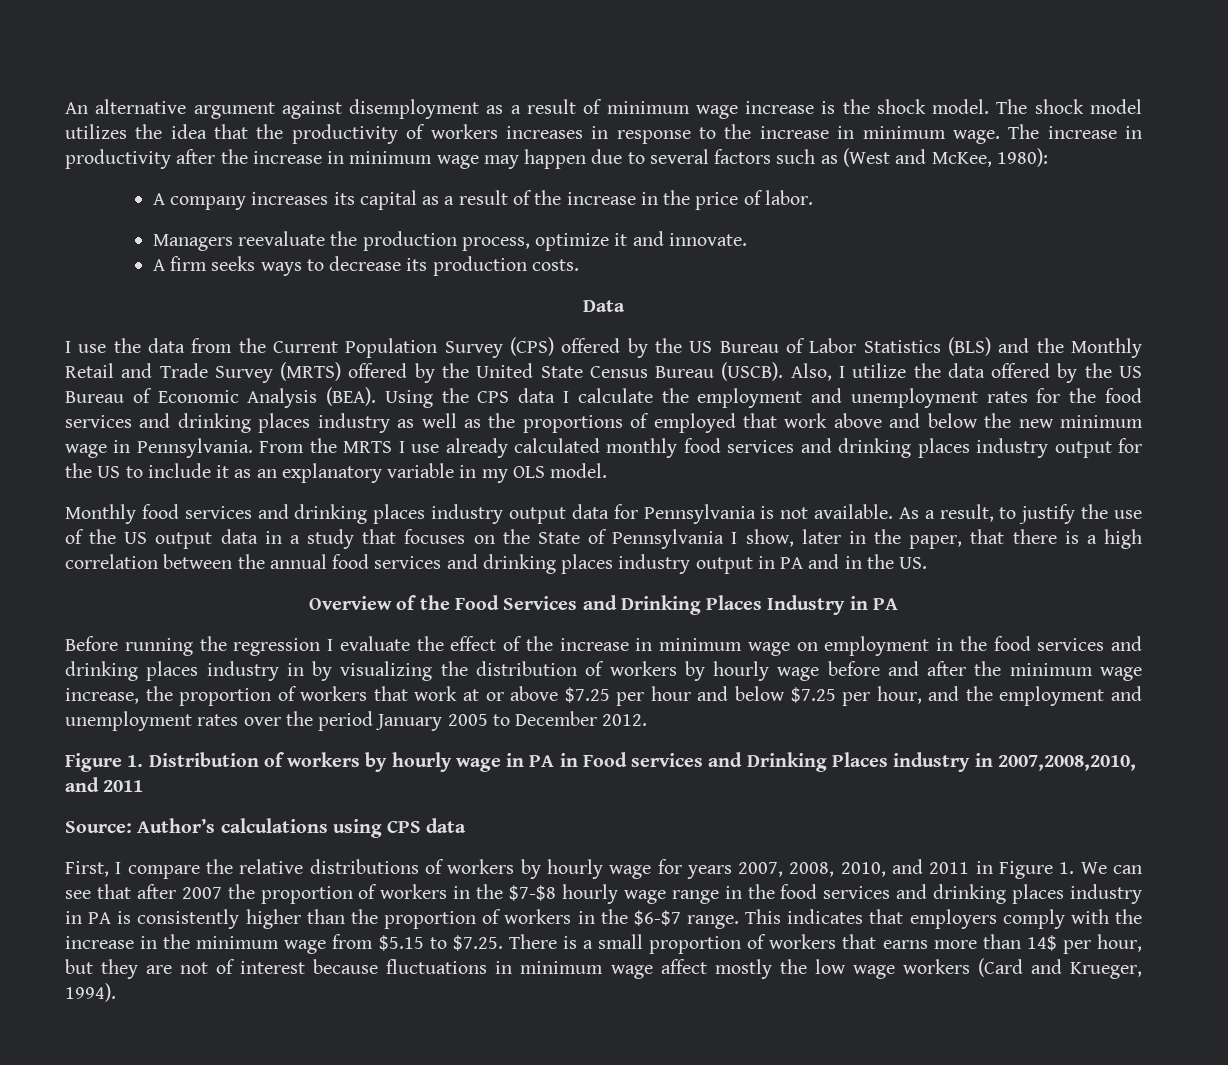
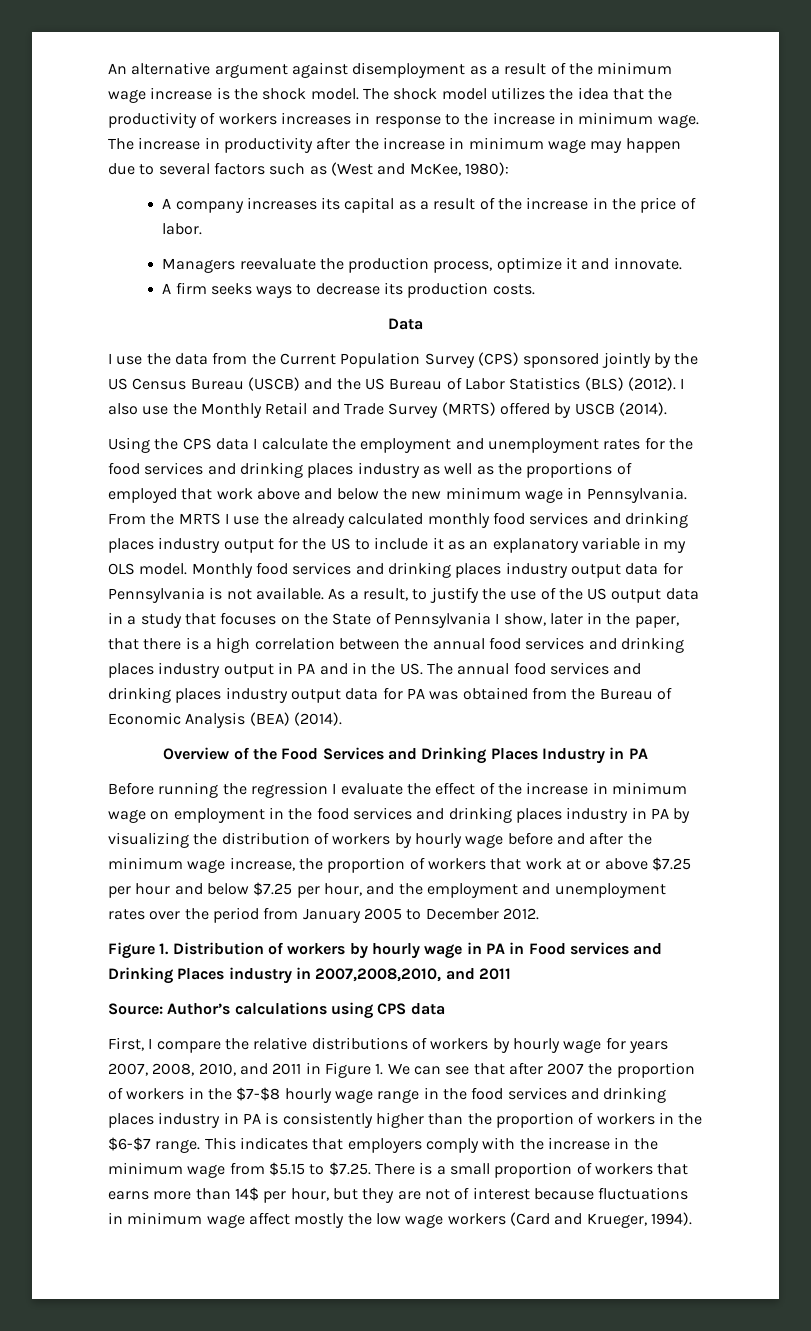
- An alternative argument against disemployment as a result of minimum wage increase is the shock model.
+ An alternative argument against disemployment as a result of the minimum wage increase is the shock model.
- I use the data from the Current Population Survey (CPS) offered by the US Bureau of Labor Statistics (BLS) and the Monthly Retail and Trade Survey (MRTS) offered by the United State Census Bureau (USCB). Also, I utilize the data offered by the US Bureau of Economic Analysis (BEA). Using the CPS data I calculate the employment and unemployment rates for the food services and drinking places industry as well as the proportions of employed that work above and below the new minimum wage in Pennsylvania.
+ I use the data from the Current Population Survey (CPS) sponsored jointly by the US Census Bureau (USCB) and the US Bureau of Labor Statistics (BLS) (2012). I also use the Monthly Retail and Trade Survey (MRTS) offered by USCB (2014).
+ Using the CPS data I calculate the employment and unemployment rates for the food services and drinking places industry as well as the proportions of employed that work above and below the new minimum wage in Pennsylvania.
- From the MRTS I use already calculated monthly food services and drinking places industry output for the US to include it as an explanatory variable in my OLS model.
- Monthly food services and drinking places industry output data for Pennsylvania is not available.
+ From the MRTS I use the already calculated monthly food services and drinking places industry output for the US to include it as an explanatory variable in my OLS model. Monthly food services and drinking places industry output data for Pennsylvania is not available.
- As a result, to justify the use of the US output data in a study that focuses on the State of Pennsylvania I show, later in the paper, that there is a high correlation between the annual food services and drinking places industry output in PA and in the US.
+ As a result, to justify the use of the US output data in a study that focuses on the State of Pennsylvania I show, later in the paper, that there is a high correlation between the annual food services and drinking places industry output in PA and in the US. The annual food services and drinking places industry output data for PA was obtained from the Bureau of Economic Analysis (BEA) (2014).
- Before running the regression I evaluate the effect of the increase in minimum wage on employment in the food services and drinking places industry in by visualizing the distribution of workers by hourly wage before and after the minimum wage increase, the proportion of workers that work at or above $7.25 per hour and below $7.25 per hour, and the employment and unemployment rates over the period January 2005 to December 2012.
+ Before running the regression I evaluate the effect of the increase in minimum wage on employment in the food services and drinking places industry in PA by visualizing the distribution of workers by hourly wage before and after the minimum wage increase, the proportion of workers that work at or above $7.25 per hour and below $7.25 per hour, and the employment and unemployment rates over the period from January 2005 to December 2012.

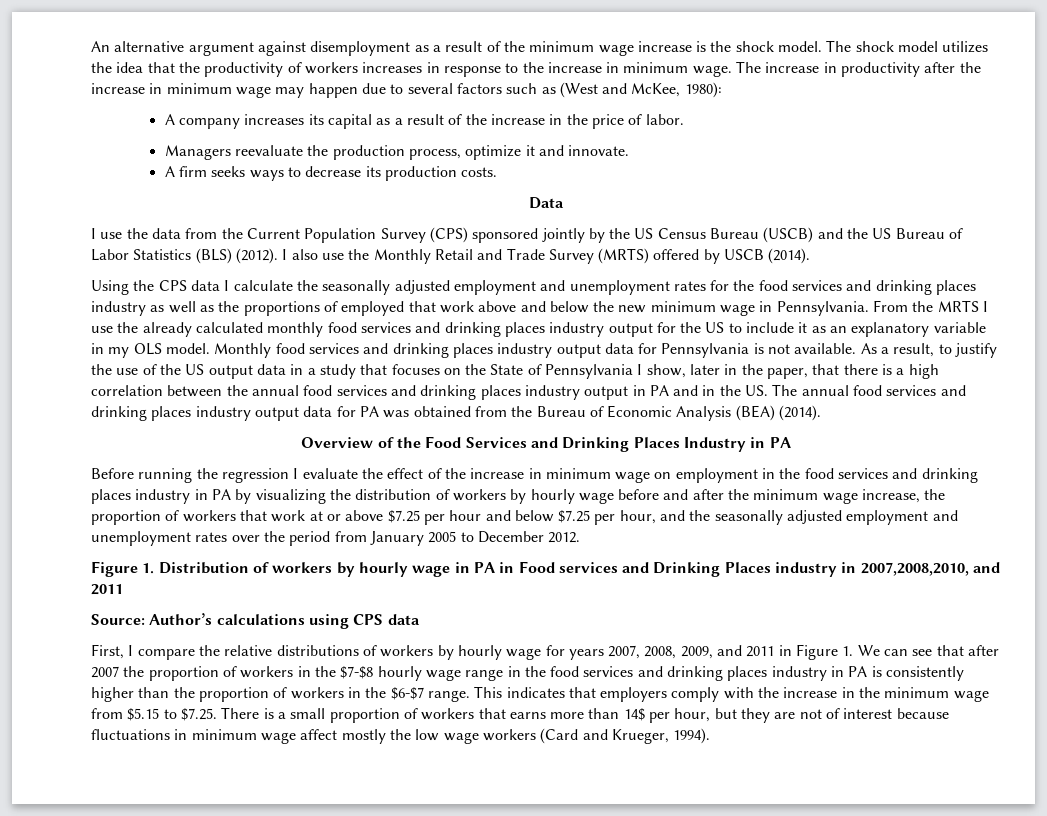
- Using the CPS data I calculate the employment and unemployment rates for the food services and drinking places industry as well as the proportions of employed that work above and below the new minimum wage in Pennsylvania.
+ Using the CPS data I calculate the seasonally adjusted employment and unemployment rates for the food services and drinking places industry as well as the proportions of employed that work above and below the new minimum wage in Pennsylvania.
- Before running the regression I evaluate the effect of the increase in minimum wage on employment in the food services and drinking places industry in PA by visualizing the distribution of workers by hourly wage before and after the minimum wage increase, the proportion of workers that work at or above $7.25 per hour and below $7.25 per hour, and the employment and unemployment rates over the period from January 2005 to December 2012.
+ Before running the regression I evaluate the effect of the increase in minimum wage on employment in the food services and drinking places industry in PA by visualizing the distribution of workers by hourly wage before and after the minimum wage increase, the proportion of workers that work at or above $7.25 per hour and below $7.25 per hour, and the seasonally adjusted employment and unemployment rates over the period from January 2005 to December 2012.
- First, I compare the relative distributions of workers by hourly wage for years 2007, 2008, 2010, and 2011 in Figure 1. We can see that after 2007 the proportion of workers in the $7-$8 hourly wage range in the food services and drinking places industry in PA is consistently higher than the proportion of workers in the $6-$7 range.
+ First, I compare the relative distributions of workers by hourly wage for years 2007, 2008, 2009, and 2011 in Figure 1. We can see that after 2007 the proportion of workers in the $7-$8 hourly wage range in the food services and drinking places industry in PA is consistently higher than the proportion of workers in the $6-$7 range.

